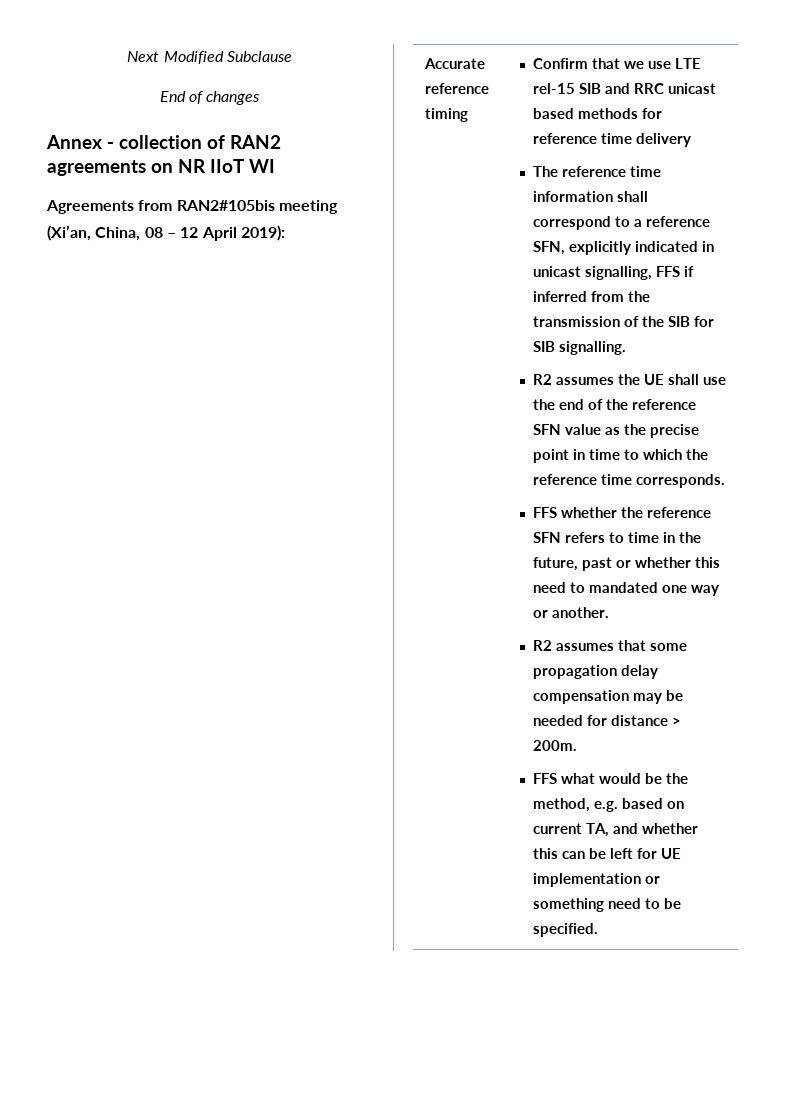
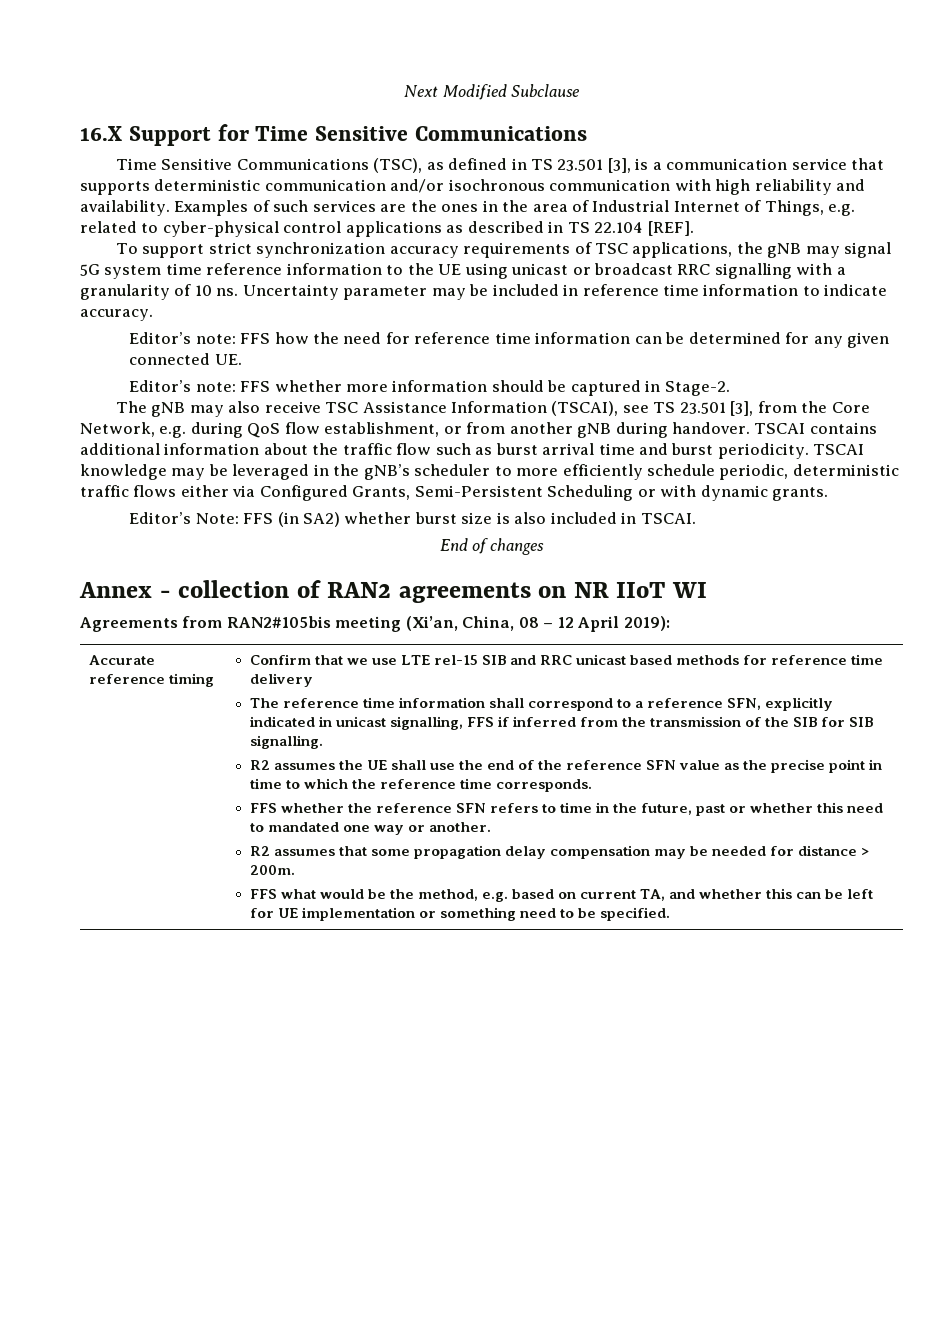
+ 16.X Support for Time Sensitive Communications
+ Time Sensitive Communications (TSC), as defined in TS 23.501 [3], is a communication service that supports deterministic communication and/or isochronous communication with high reliability and availability. Examples of such services are the ones in the area of Industrial Internet of Things, e.g. related to cyber-physical control applications as described in TS 22.104 [REF].
+ To support strict synchronization accuracy requirements of TSC applications, the gNB may signal 5G system time reference information to the UE using unicast or broadcast RRC signalling with a granularity of 10 ns. Uncertainty parameter may be included in reference time information to indicate accuracy.
+ Editor’s note: FFS how the need for reference time information can be determined for any given connected UE.
+ Editor’s note: FFS whether more information should be captured in Stage-2.
+ The gNB may also receive TSC Assistance Information (TSCAI), see TS 23.501 [3], from the Core Network, e.g. during QoS flow establishment, or from another gNB during handover. TSCAI contains additional information about the traffic flow such as burst arrival time and burst periodicity. TSCAI knowledge may be leveraged in the gNB’s scheduler to more efficiently schedule periodic, deterministic traffic flows either via Configured Grants, Semi-Persistent Scheduling or with dynamic grants.
+ Editor’s Note: FFS (in SA2) whether burst size is also included in TSCAI.

